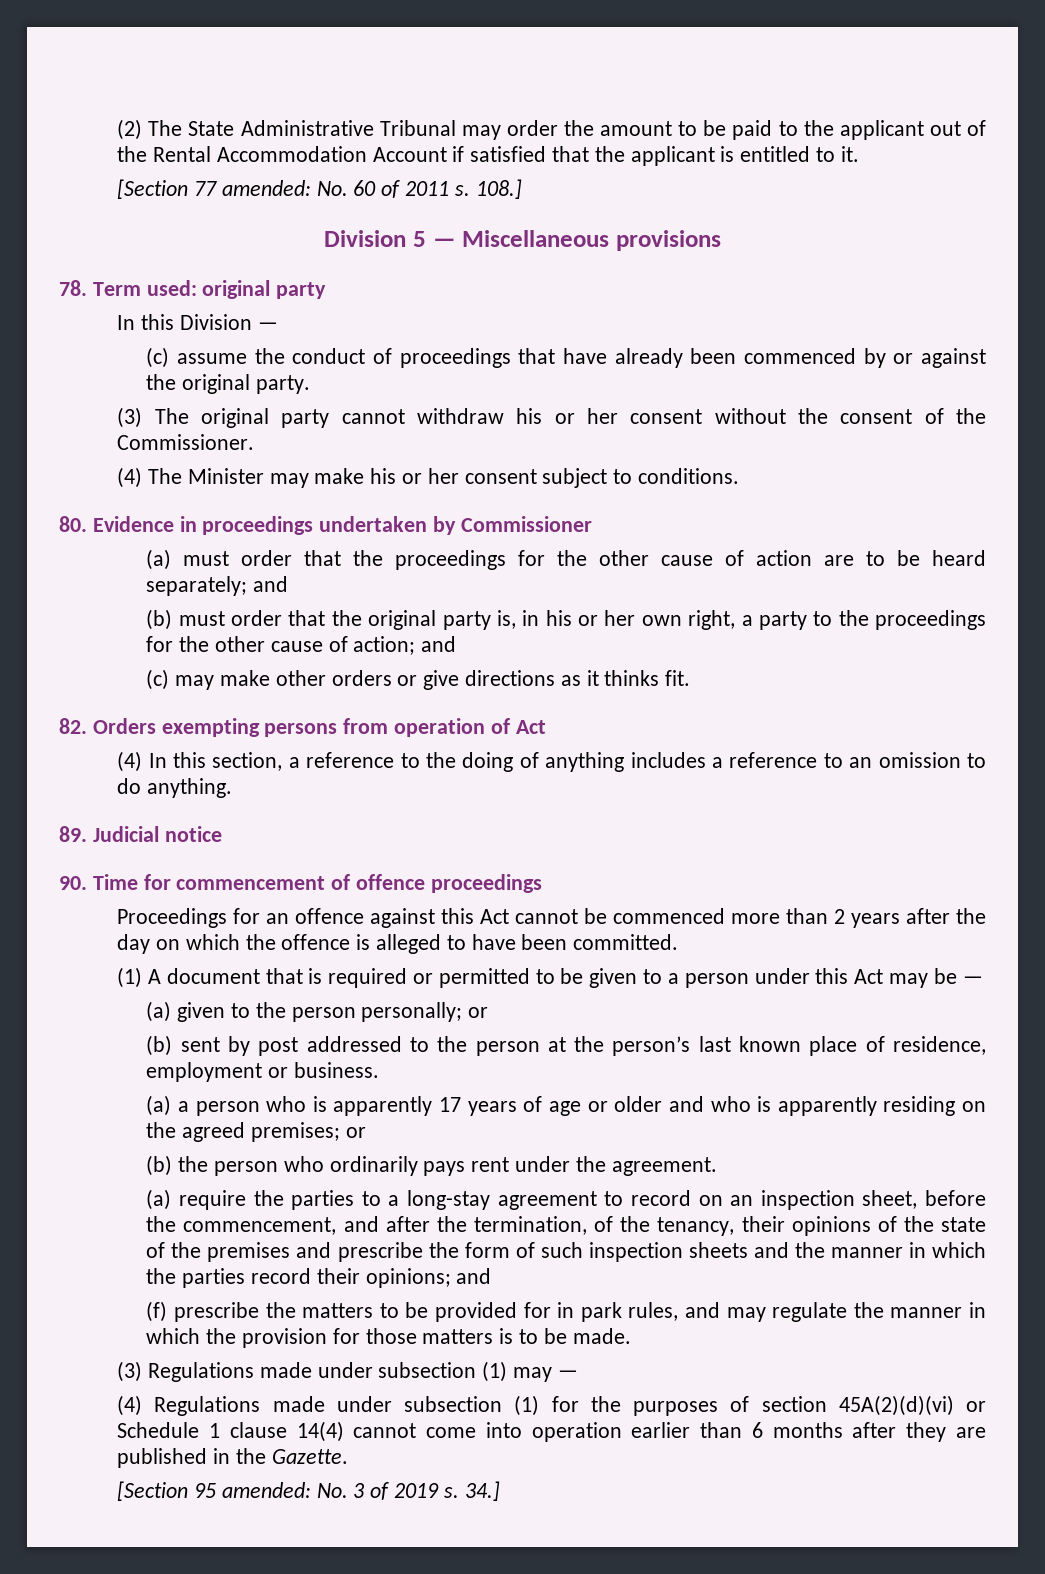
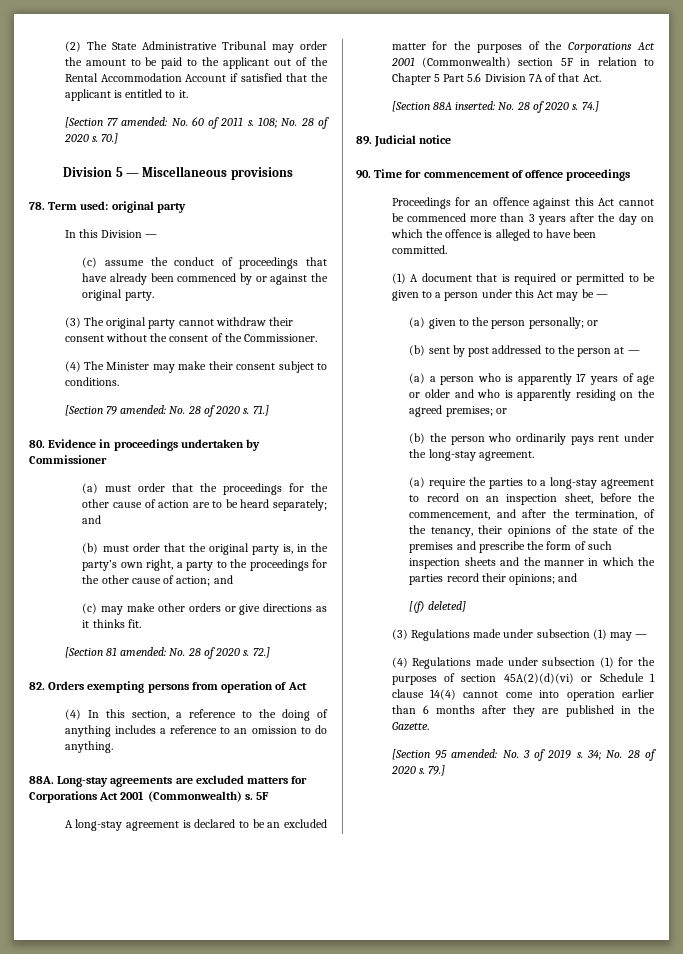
- 108.]
+ 108; No. 28 of 2020 s. 70.]
- (3) The original party cannot withdraw his or her consent without the consent of the Commissioner.
+ (3) The original party cannot withdraw their consent without the consent of the Commissioner.
- (4) The Minister may make his or her consent subject to conditions.
+ (4) The Minister may make their consent subject to conditions.
+ [Section 79 amended: No. 28 of 2020 s. 71.]
- (b) must order that the original party is, in his or her own right, a party to the proceedings for the other cause of action; and
+ (b) must order that the original party is, in the party’s own right, a party to the proceedings for the other cause of action; and
+ [Section 81 amended: No. 28 of 2020 s. 72.]
+ 88A. Long-stay agreements are excluded matters for Corporations Act 2001 (Commonwealth) s. 5F
+ A long-stay agreement is declared to be an excluded matter for the purposes of the Corporations Act 2001 (Commonwealth) section 5F in relation to Chapter 5 Part 5.6 Division 7A of that Act.
+ [Section 88A inserted: No. 28 of 2020 s. 74.]
- Proceedings for an offence against this Act cannot be commenced more than 2 years after the day on which the offence is alleged to have been committed.
+ Proceedings for an offence against this Act cannot be commenced more than 3 years after the day on which the offence is alleged to have been committed.
- (b) sent by post addressed to the person at the person’s last known place of residence, employment or business.
+ (b) sent by post addressed to the person at —
- (b) the person who ordinarily pays rent under the agreement.
+ (b) the person who ordinarily pays rent under the long-stay agreement.
- (f) prescribe the matters to be provided for in park rules, and may regulate the manner in which the provision for those matters is to be made.
+ [(f) deleted]
- 34.]
+ 34; No. 28 of 2020 s. 79.]

